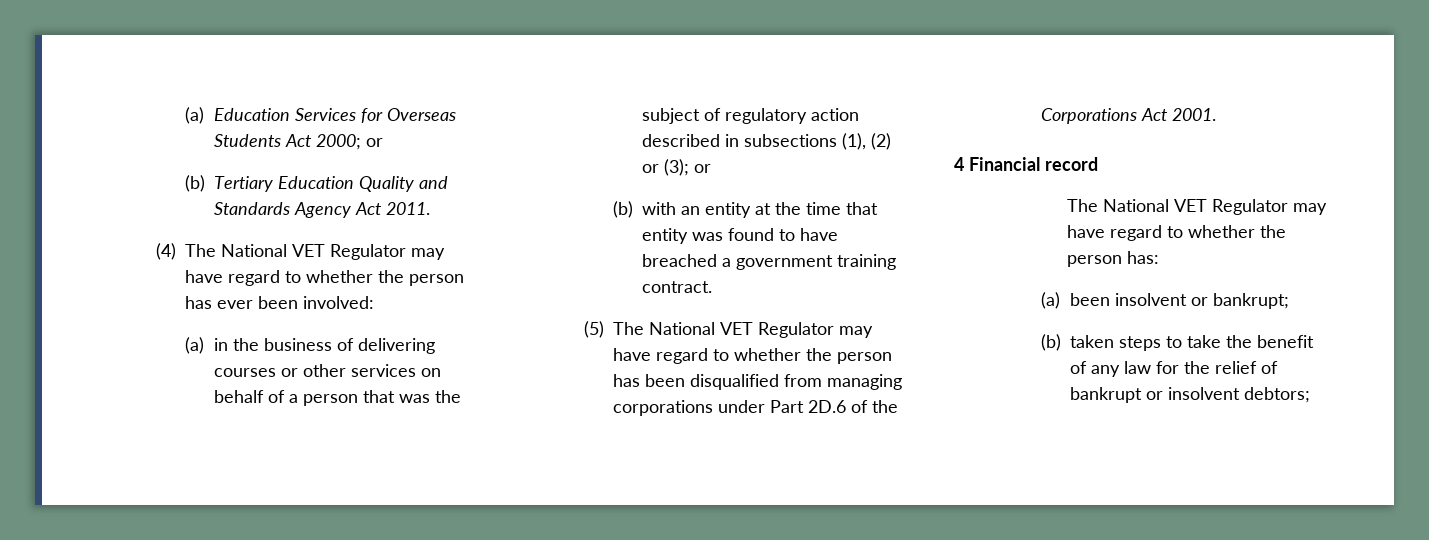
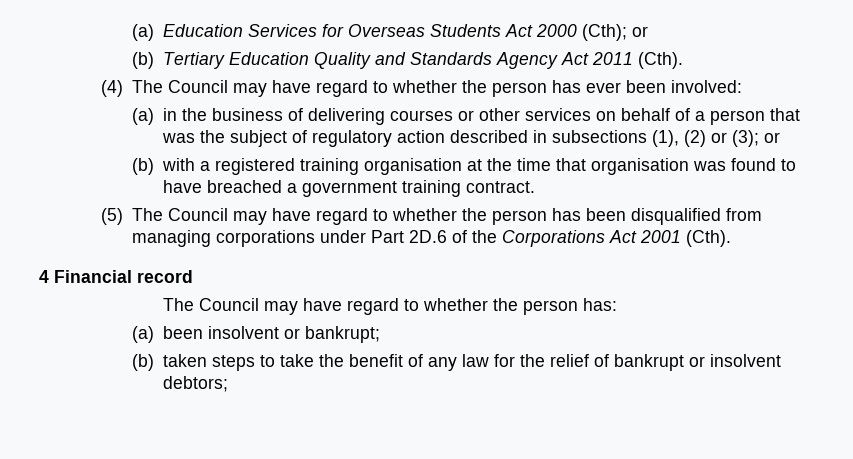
- (a) Education Services for Overseas Students Act 2000; or
+ (a) Education Services for Overseas Students Act 2000 (Cth); or
- (b) Tertiary Education Quality and Standards Agency Act 2011.
+ (b) Tertiary Education Quality and Standards Agency Act 2011 (Cth).
- (4) The National VET Regulator may have regard to whether the person has ever been involved:
+ (4) The Council may have regard to whether the person has ever been involved:
- (b) with an entity at the time that entity was found to have breached a government training contract.
+ (b) with a registered training organisation at the time that organisation was found to have breached a government training contract.
- (5) The National VET Regulator may have regard to whether the person has been disqualified from managing corporations under Part 2D.6 of the Corporations Act 2001.
+ (5) The Council may have regard to whether the person has been disqualified from managing corporations under Part 2D.6 of the Corporations Act 2001 (Cth).
- The National VET Regulator may have regard to whether the person has:
+ The Council may have regard to whether the person has:

